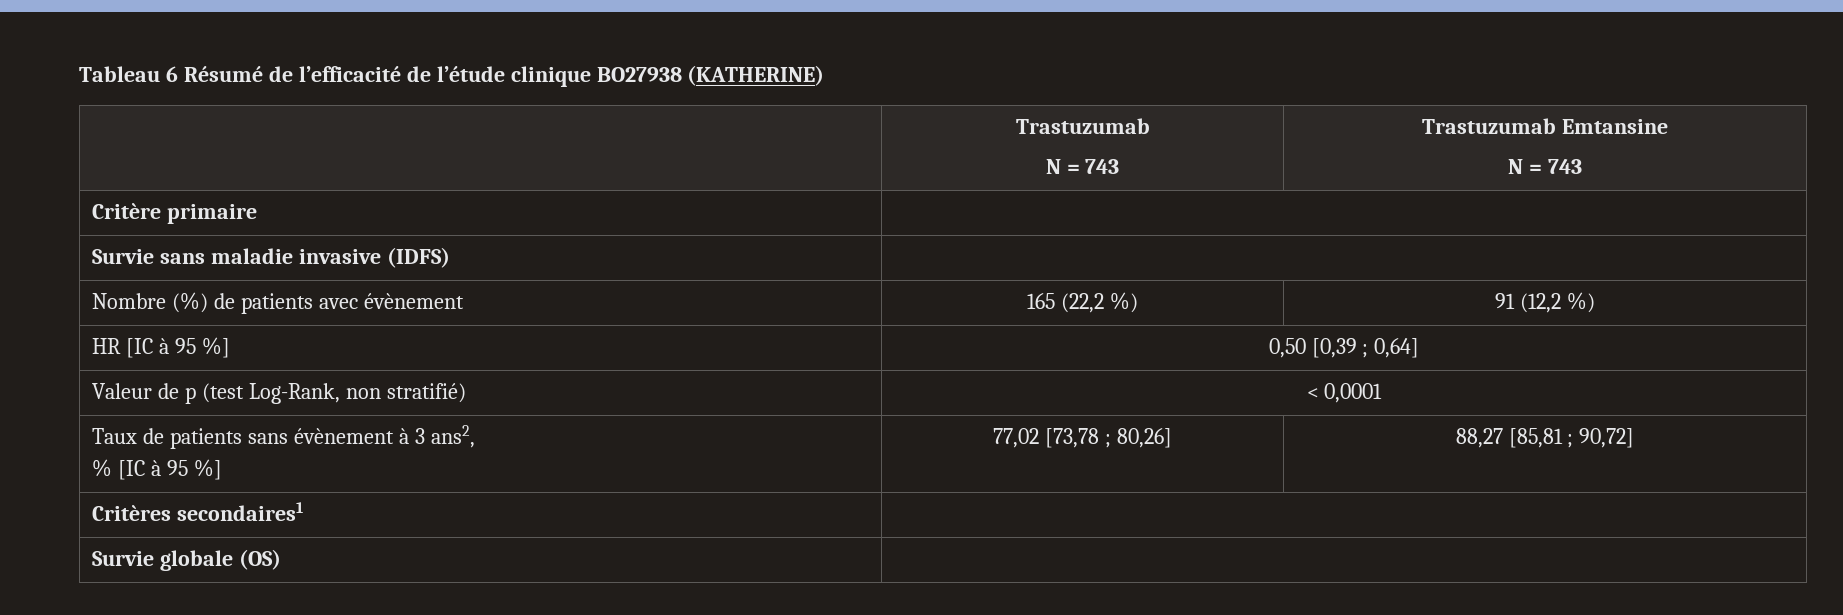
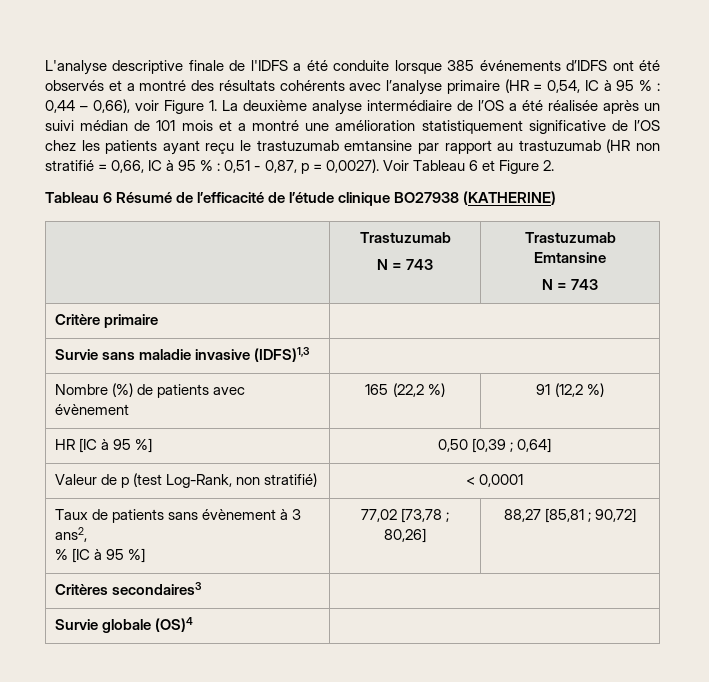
+ L'analyse descriptive finale de l'IDFS a été conduite lorsque 385 événements d’IDFS ont été observés et a montré des résultats cohérents avec l’analyse primaire (HR = 0,54, IC à 95 % : 0,44 – 0,66), voir Figure 1. La deuxième analyse intermédiaire de l’OS a été réalisée après un suivi médian de 101 mois et a montré une amélioration statistiquement significative de l’OS chez les patients ayant reçu le trastuzumab emtansine par rapport au trastuzumab (HR non stratifié = 0,66, IC à 95 % : 0,51 - 0,87, p = 0,0027). Voir Tableau 6 et Figure 2.
- Survie sans maladie invasive (IDFS) |
+ Survie sans maladie invasive (IDFS)1,3 |
- Critères secondaires1 |
+ Critères secondaires3 |
- Survie globale (OS) |
+ Survie globale (OS)4 |

